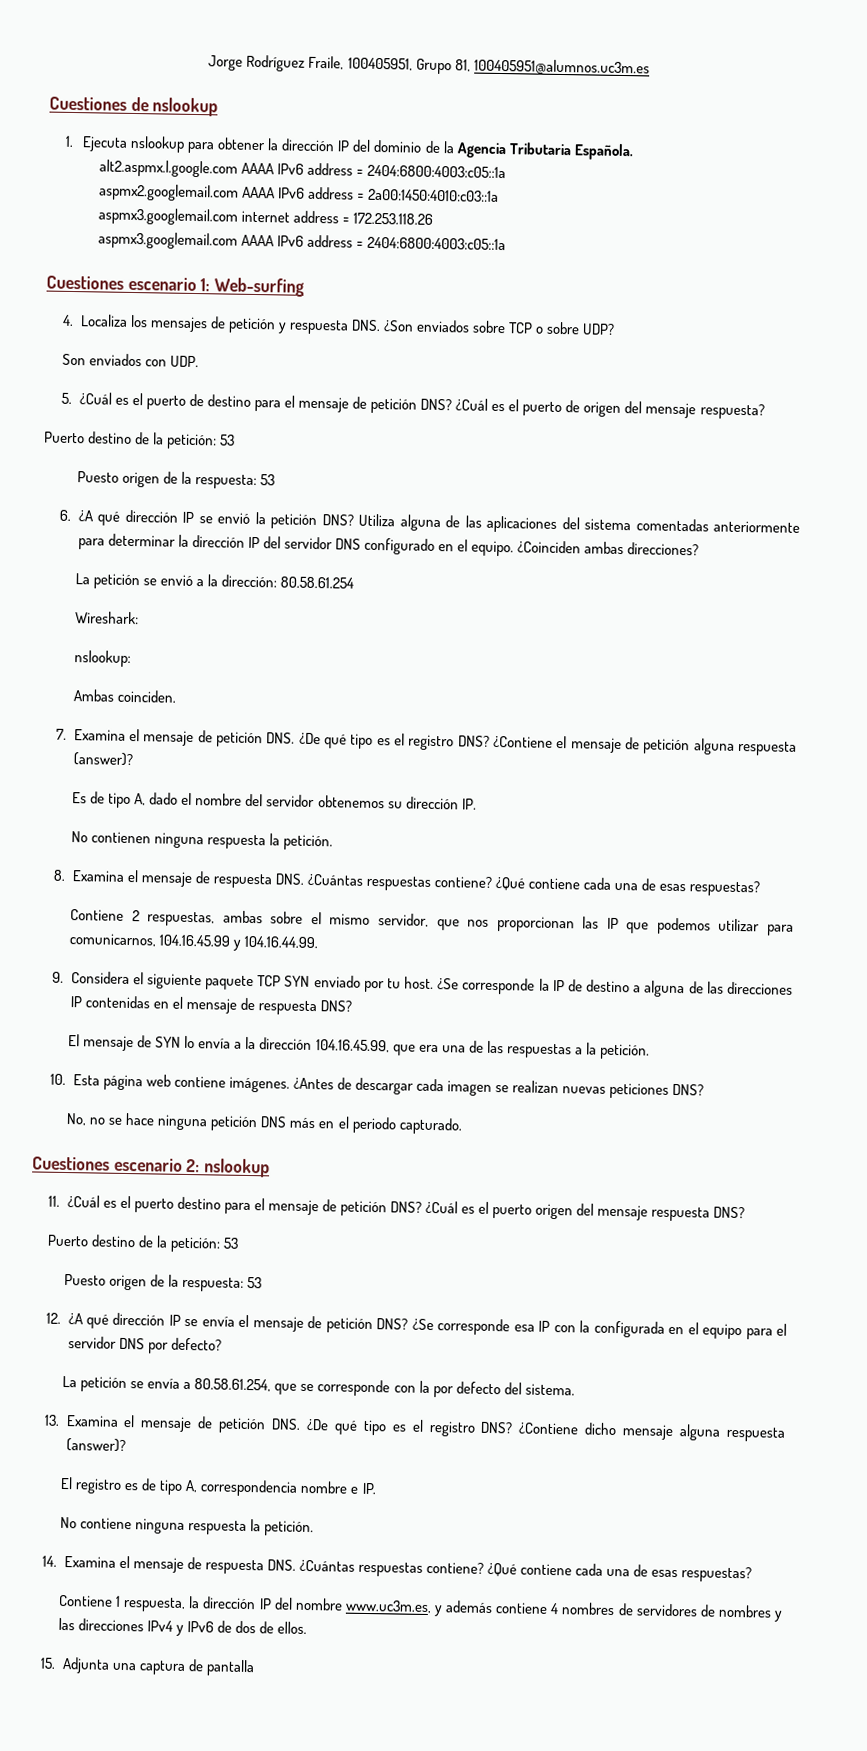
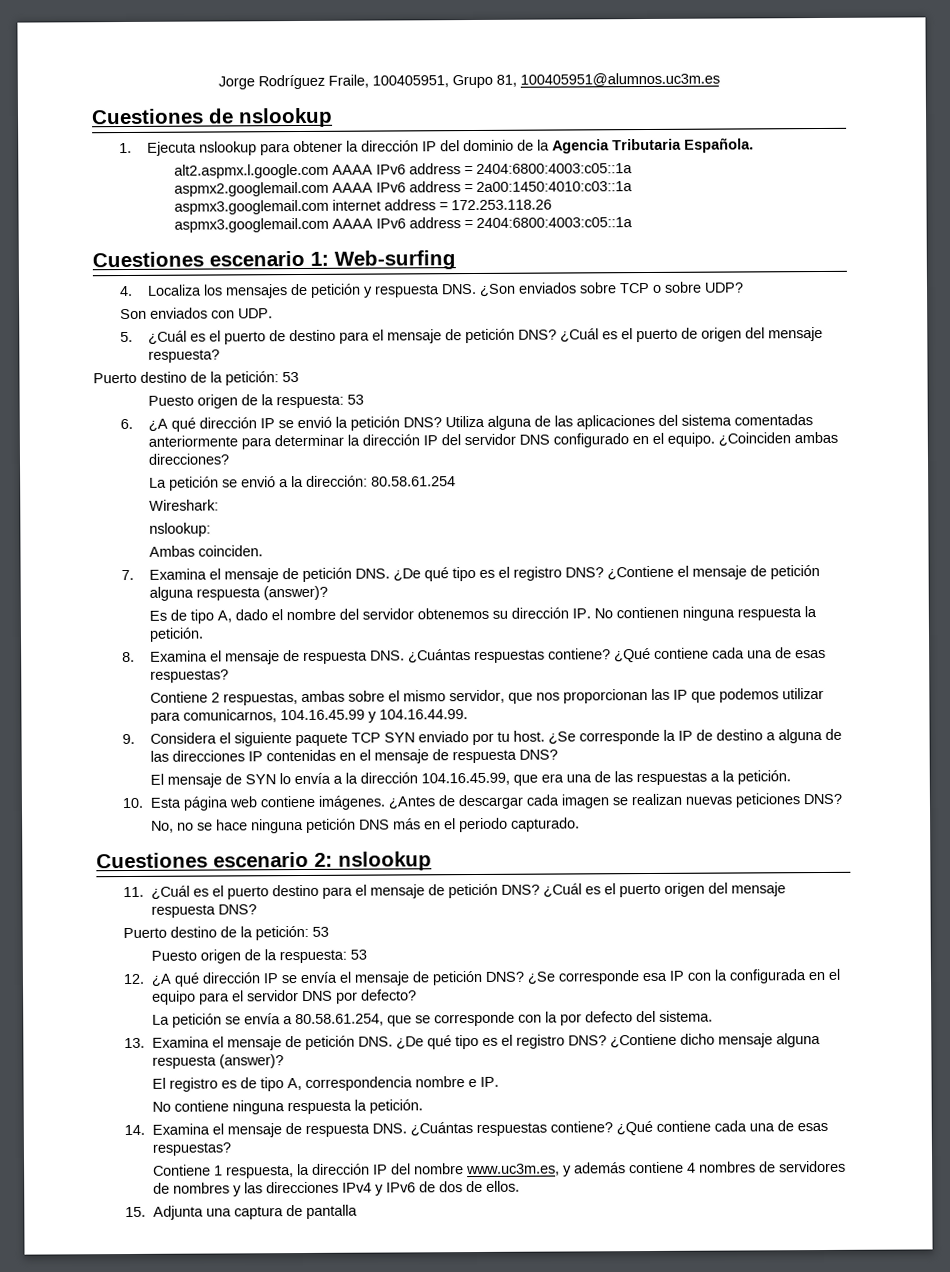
- Es de tipo A, dado el nombre del servidor obtenemos su dirección IP.
- No contienen ninguna respuesta la petición.
+ Es de tipo A, dado el nombre del servidor obtenemos su dirección IP. No contienen ninguna respuesta la petición.

